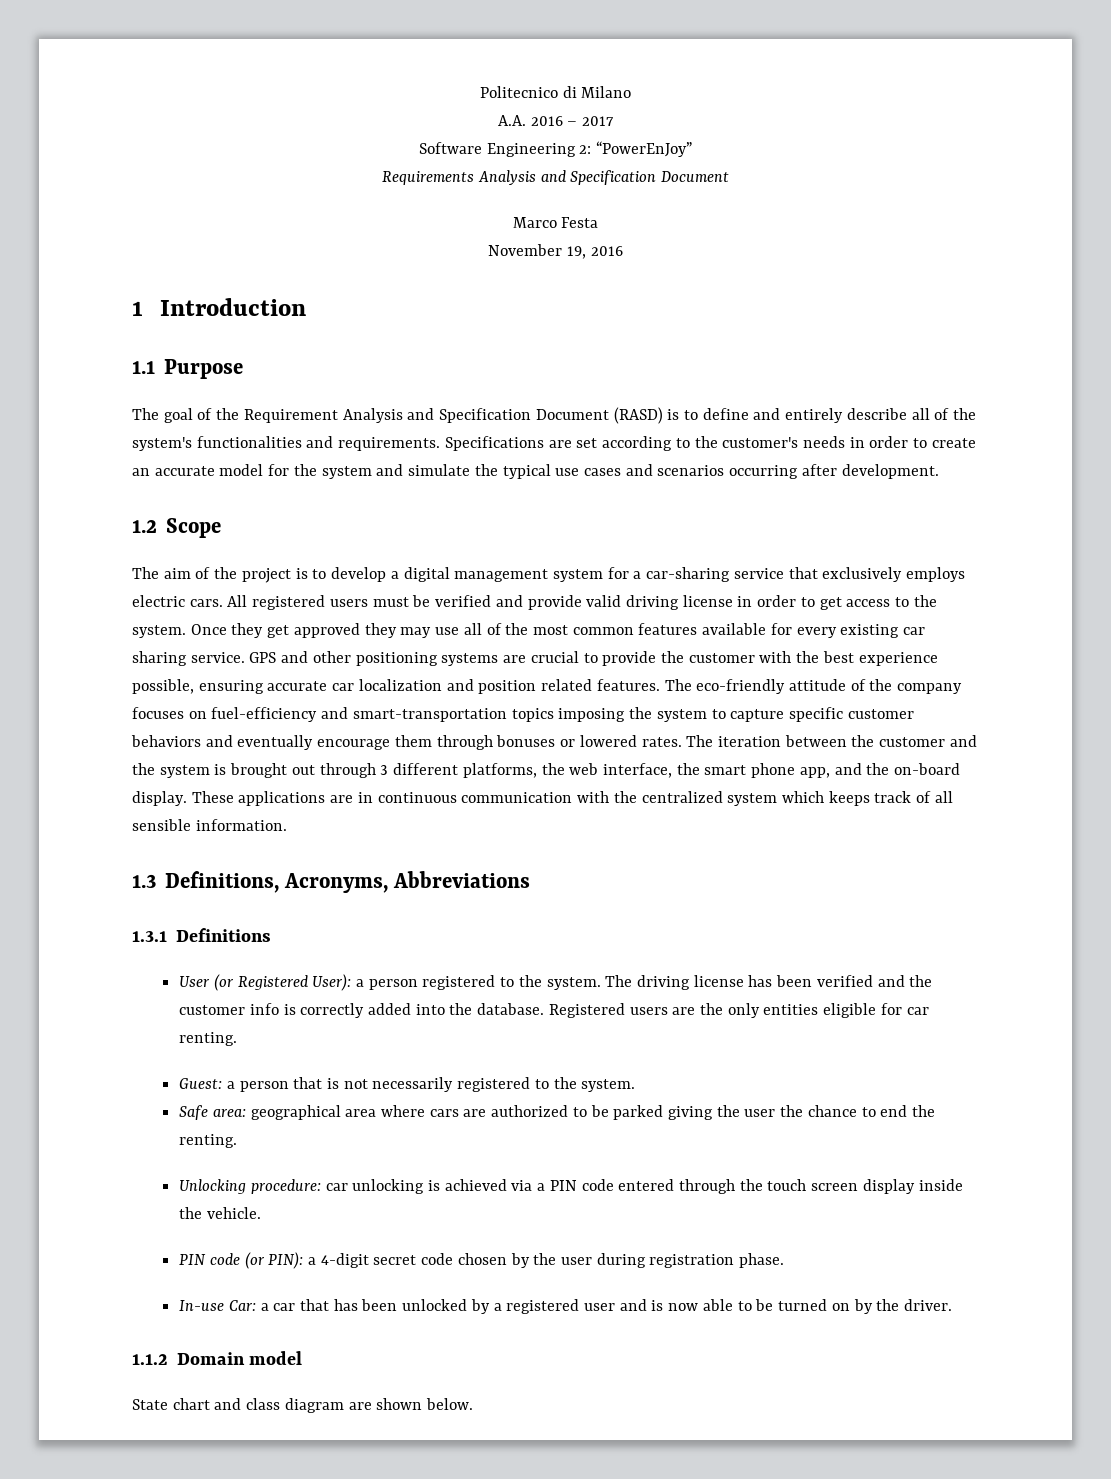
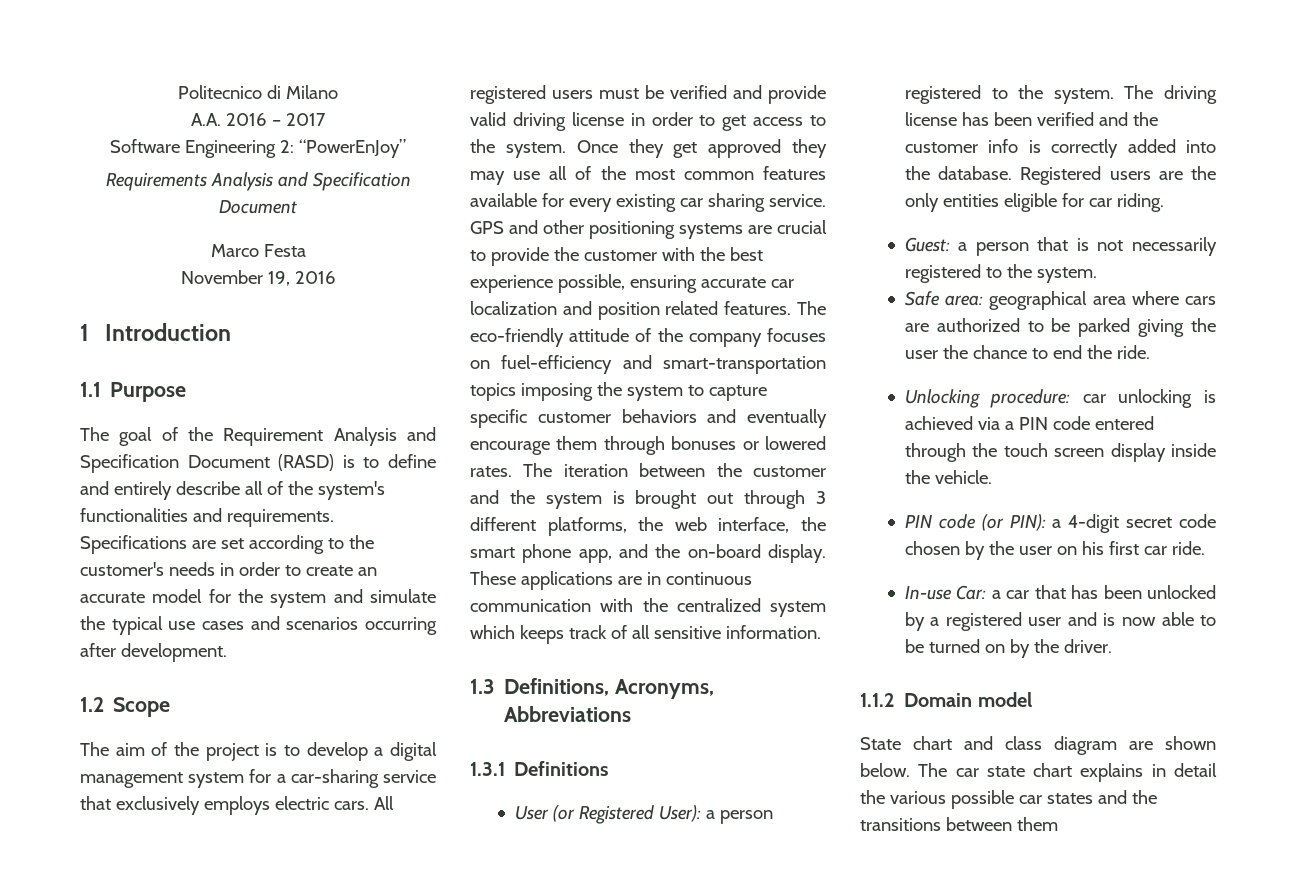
- These applications are in continuous communication with the centralized system which keeps track of all sensible information.
+ These applications are in continuous communication with the centralized system which keeps track of all sensitive information.
- Registered users are the only entities eligible for car renting.
+ Registered users are the only entities eligible for car riding.
- Safe area: geographical area where cars are authorized to be parked giving the user the chance to end the renting.
+ Safe area: geographical area where cars are authorized to be parked giving the user the chance to end the ride.
- PIN code (or PIN): a 4-digit secret code chosen by the user during registration phase.
+ PIN code (or PIN): a 4-digit secret code chosen by the user on his first car ride.
+ The car state chart explains in detail the various possible car states and the transitions between them

